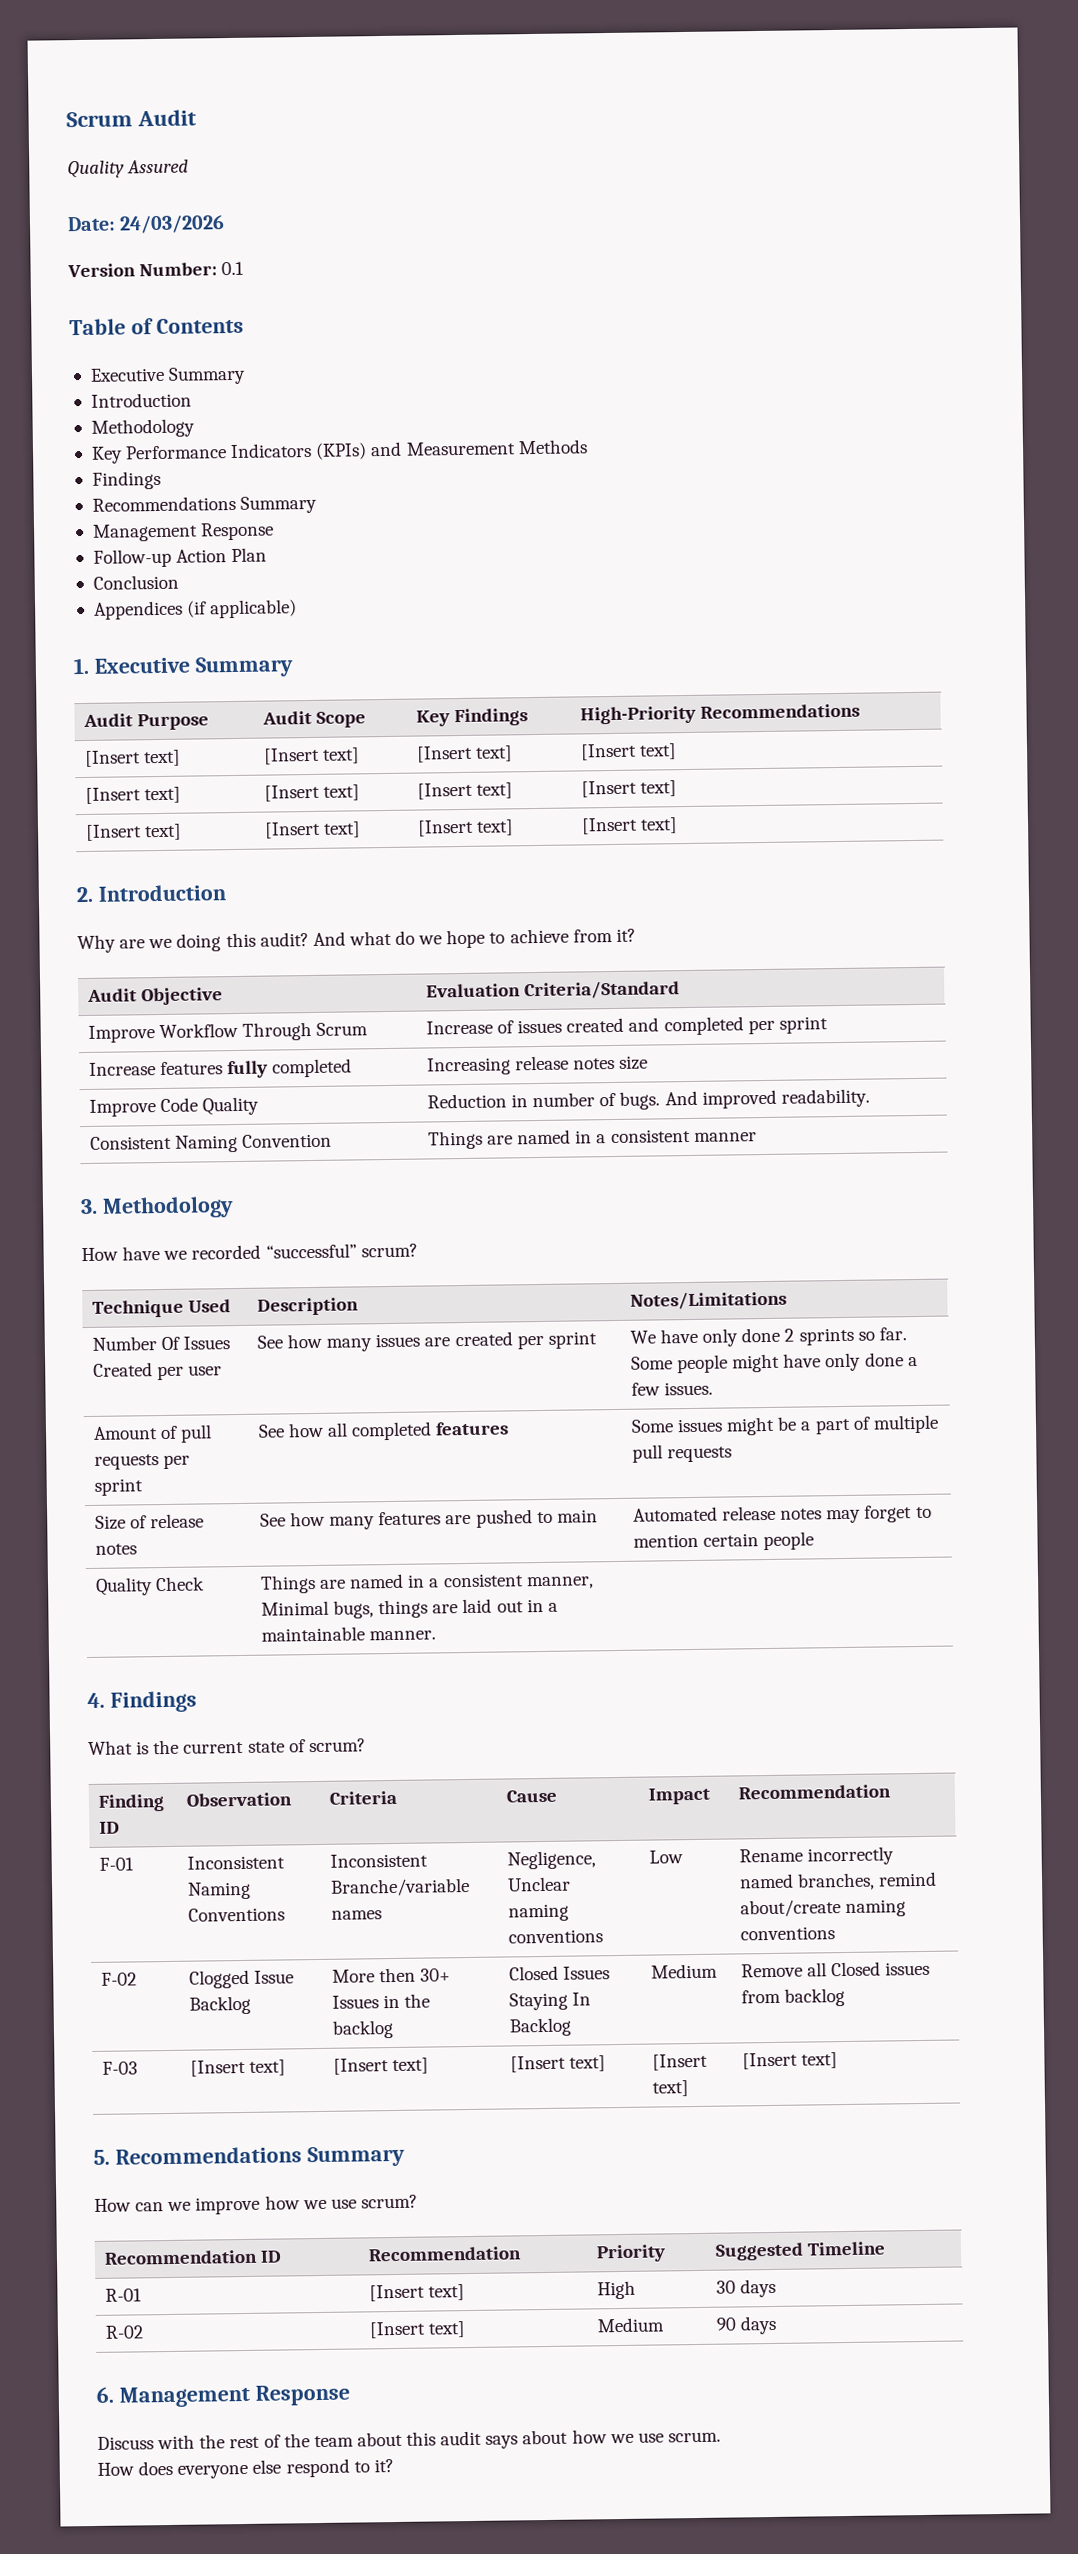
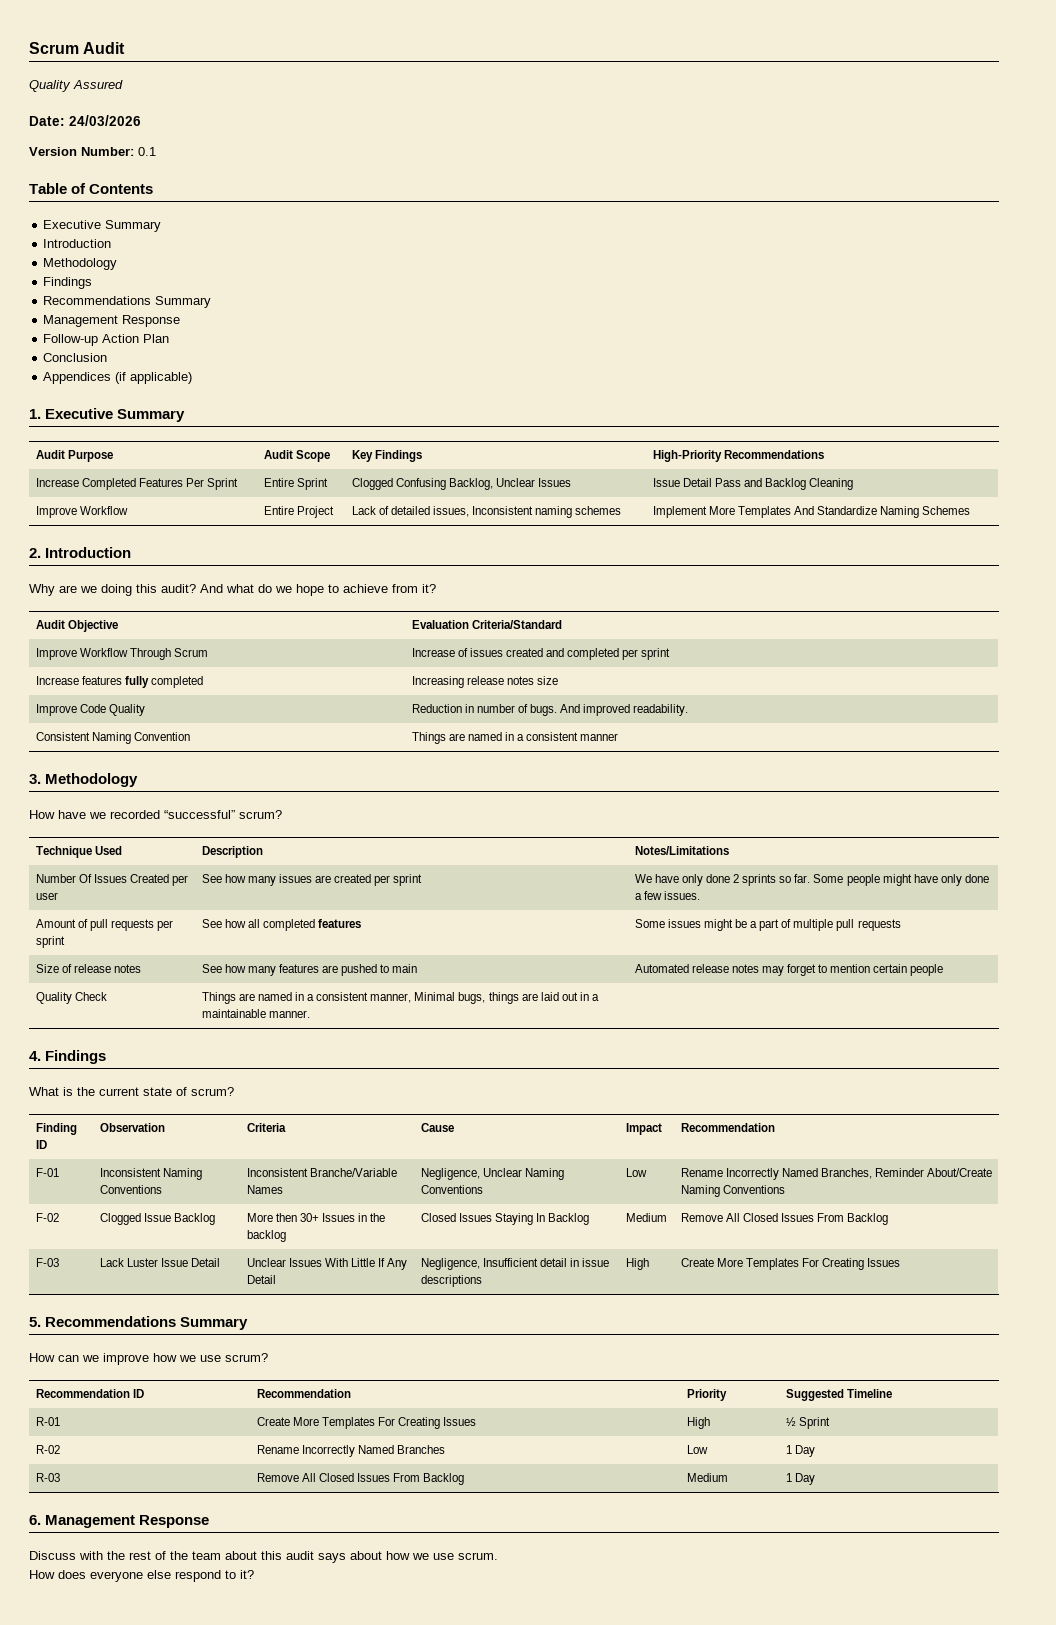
- Key Performance Indicators (KPIs) and Measurement Methods
  Audit Purpose | Audit Scope | Key Findings | High-Priority Recommendations
- [Insert text] | [Insert text] | [Insert text] | [Insert text]
- [Insert text] | [Insert text] | [Insert text] | [Insert text]
- [Insert text] | [Insert text] | [Insert text] | [Insert text]
+ Increase Completed Features Per Sprint | Entire Sprint | Clogged Confusing Backlog, Unclear Issues | Issue Detail Pass and Backlog Cleaning
+ Improve Workflow | Entire Project | Lack of detailed issues, Inconsistent naming schemes | Implement More Templates And Standardize Naming Schemes
- F-01 | Inconsistent Naming Conventions | Inconsistent Branche/variable names | Negligence, Unclear naming conventions | Low | Rename incorrectly named branches, remind about/create naming conventions
+ F-01 | Inconsistent Naming Conventions | Inconsistent Branche/Variable Names | Negligence, Unclear Naming Conventions | Low | Rename Incorrectly Named Branches, Reminder About/Create Naming Conventions
- F-02 | Clogged Issue Backlog | More then 30+ Issues in the backlog | Closed Issues Staying In Backlog | Medium | Remove all Closed issues from backlog
- F-03 | [Insert text] | [Insert text] | [Insert text] | [Insert text] | [Insert text]
+ F-02 | Clogged Issue Backlog | More then 30+ Issues in the backlog | Closed Issues Staying In Backlog | Medium | Remove All Closed Issues From Backlog
+ F-03 | Lack Luster Issue Detail | Unclear Issues With Little If Any Detail | Negligence, Insufficient detail in issue descriptions | High | Create More Templates For Creating Issues
- R-01 | [Insert text] | High | 30 days
+ R-01 | Create More Templates For Creating Issues | High | ½ Sprint
- R-02 | [Insert text] | Medium | 90 days
+ R-02 | Rename Incorrectly Named Branches | Low | 1 Day
+ R-03 | Remove All Closed Issues From Backlog | Medium | 1 Day

